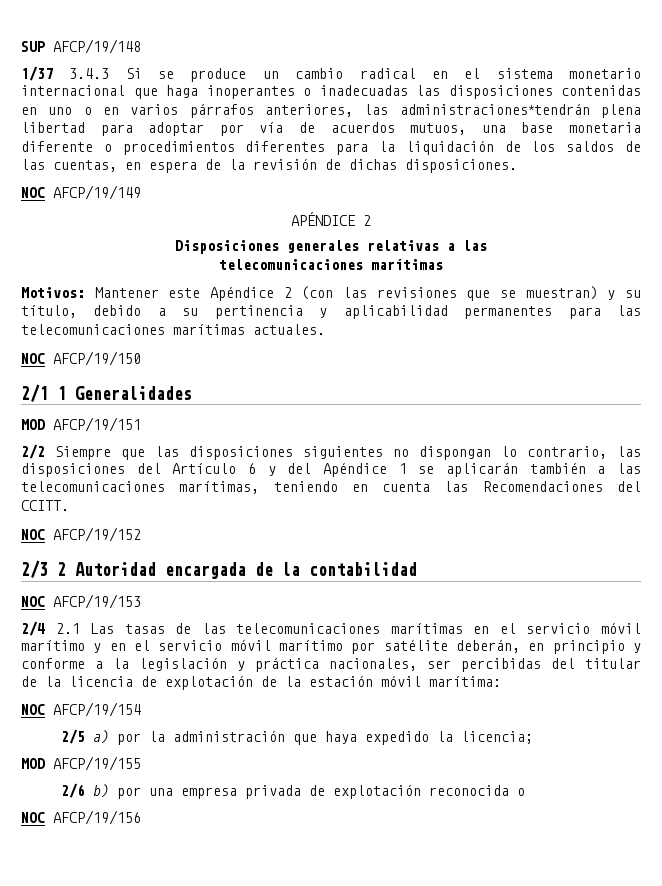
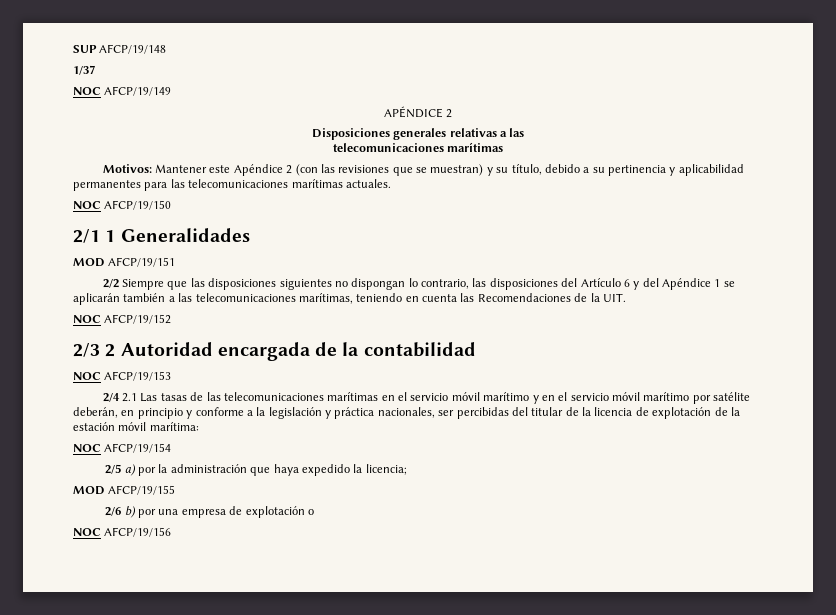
- 1/37 3.4.3 Si se produce un cambio radical en el sistema monetario internacional que haga inoperantes o inadecuadas las disposiciones contenidas en uno o en varios párrafos anteriores, las administraciones*tendrán plena libertad para adoptar por vía de acuerdos mutuos, una base monetaria diferente o procedimientos diferentes para la liquidación de los saldos de las cuentas, en espera de la revisión de dichas disposiciones.
+ 1/37
- 2/2 Siempre que las disposiciones siguientes no dispongan lo contrario, las disposiciones del Artículo 6 y del Apéndice 1 se aplicarán también a las telecomunicaciones marítimas, teniendo en cuenta las Recomendaciones del CCITT.
+ 2/2 Siempre que las disposiciones siguientes no dispongan lo contrario, las disposiciones del Artículo 6 y del Apéndice 1 se aplicarán también a las telecomunicaciones marítimas, teniendo en cuenta las Recomendaciones de la UIT.
- 2/6 b) por una empresa privada de explotación reconocida o
+ 2/6 b) por una empresa de explotación o

